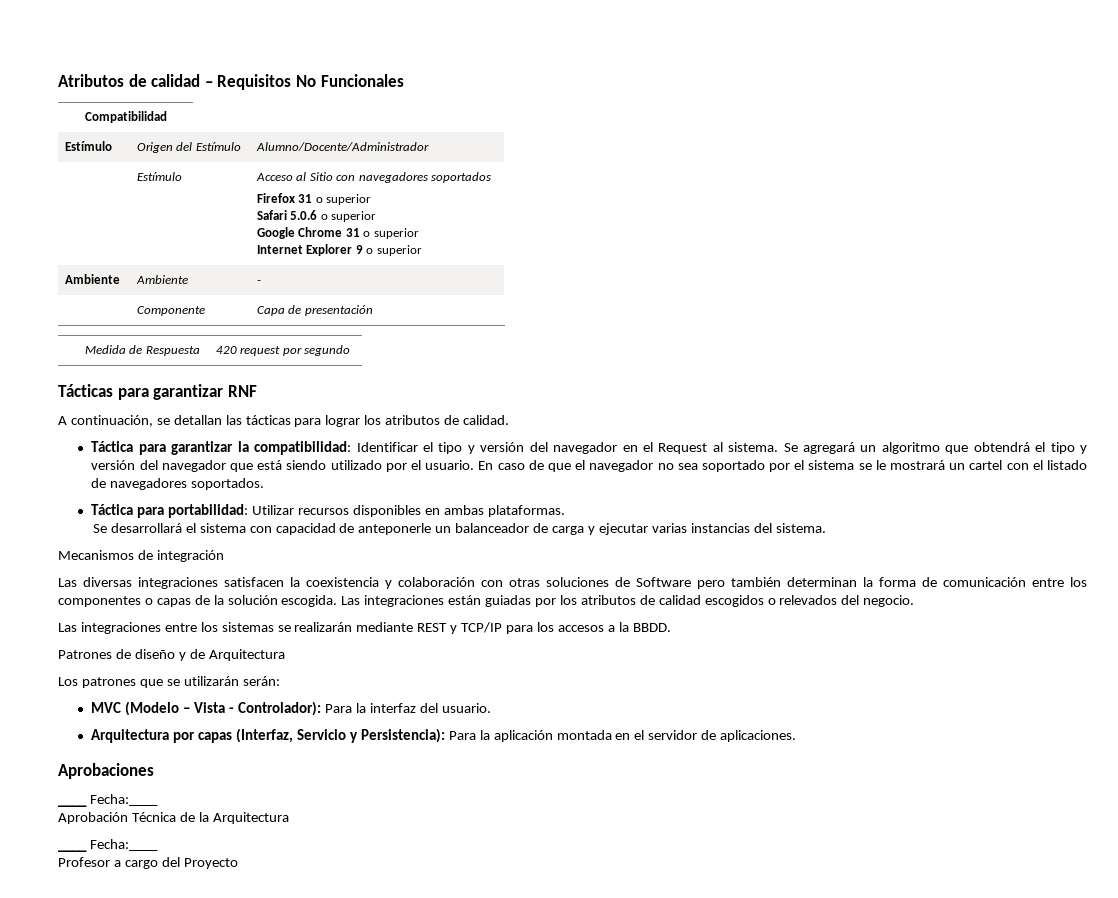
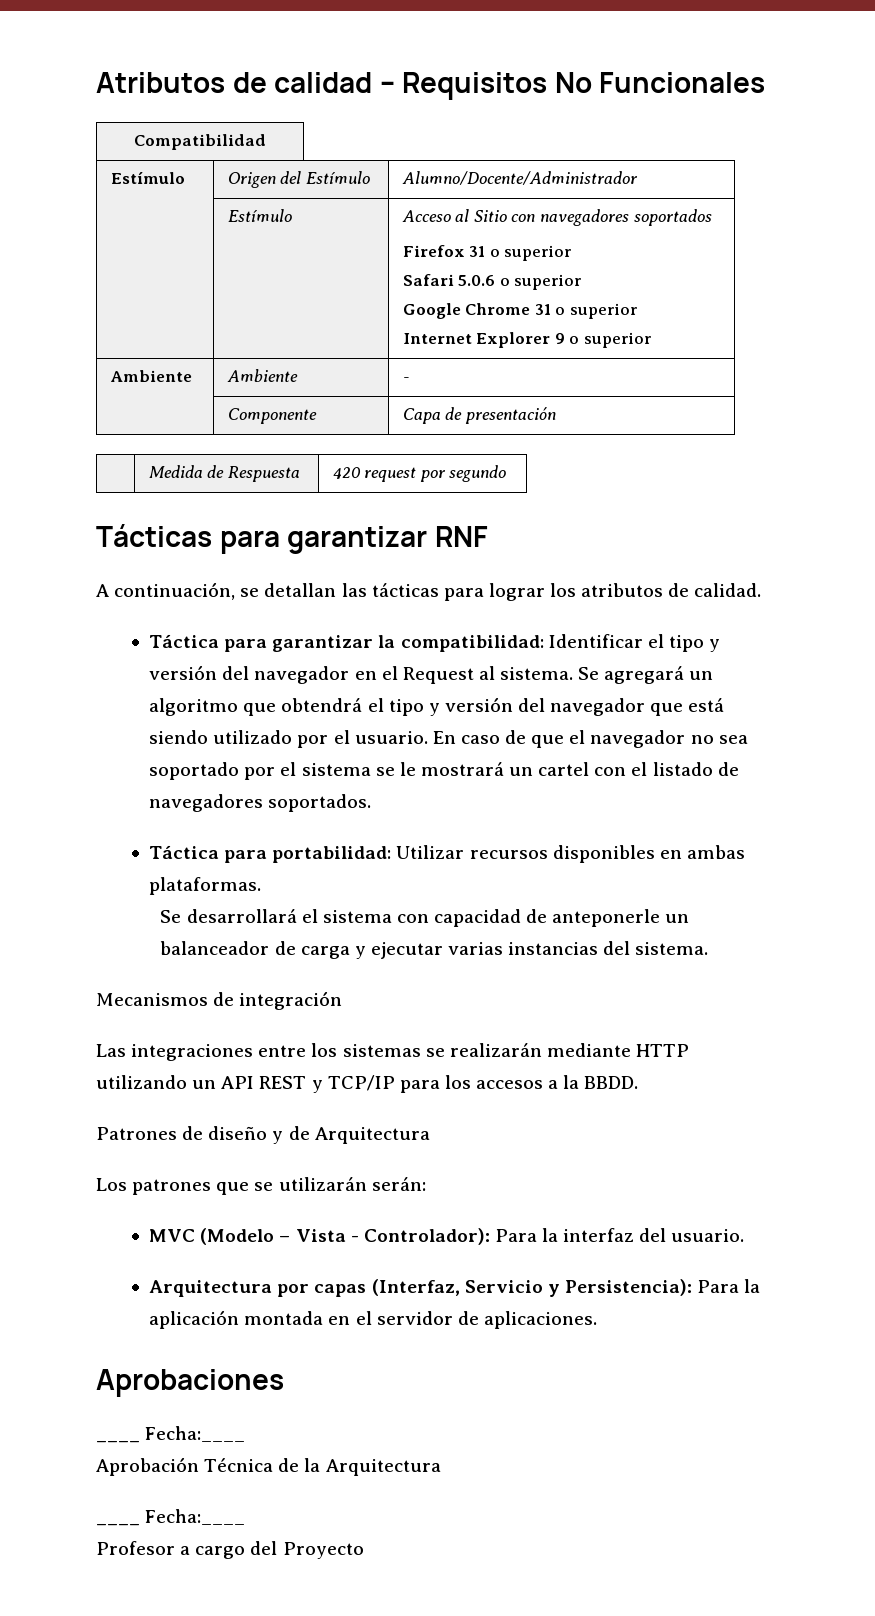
- Las diversas integraciones satisfacen la coexistencia y colaboración con otras soluciones de Software pero también determinan la forma de comunicación entre los componentes o capas de la solución escogida. Las integraciones están guiadas por los atributos de calidad escogidos o relevados del negocio.
- Las integraciones entre los sistemas se realizarán mediante REST y TCP/IP para los accesos a la BBDD.
+ Las integraciones entre los sistemas se realizarán mediante HTTP utilizando un API REST y TCP/IP para los accesos a la BBDD.

